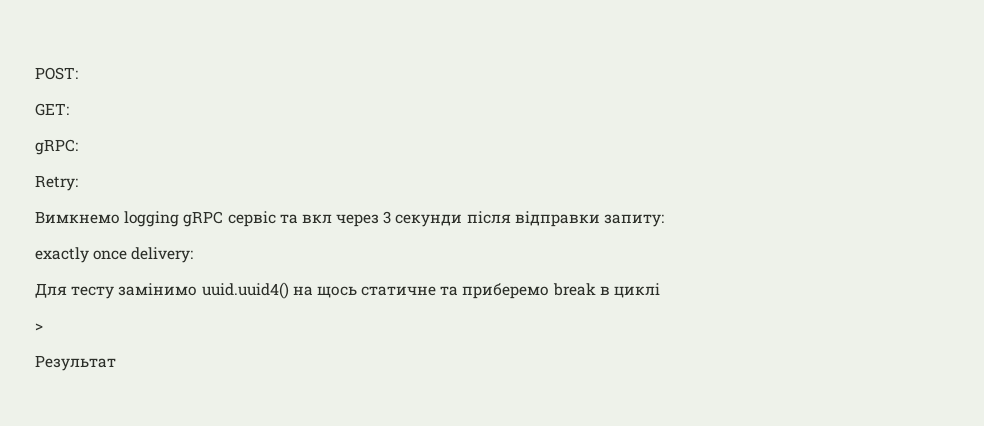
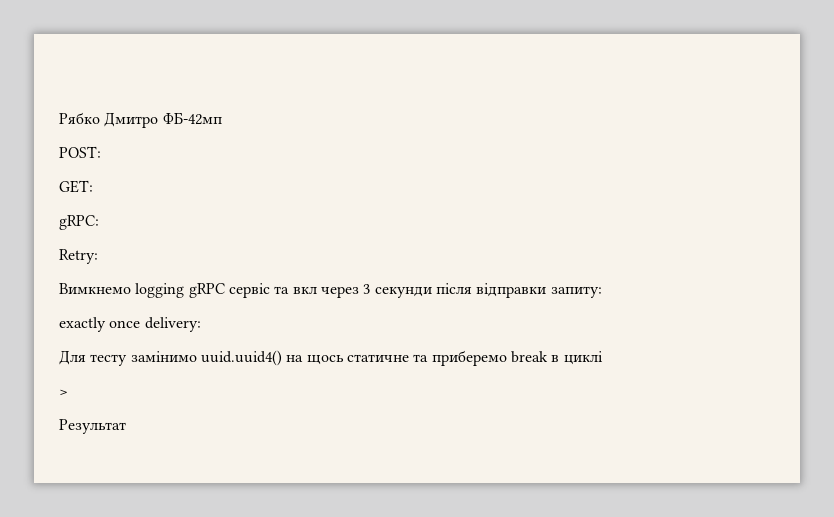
+ Рябко Дмитро ФБ-42мп

